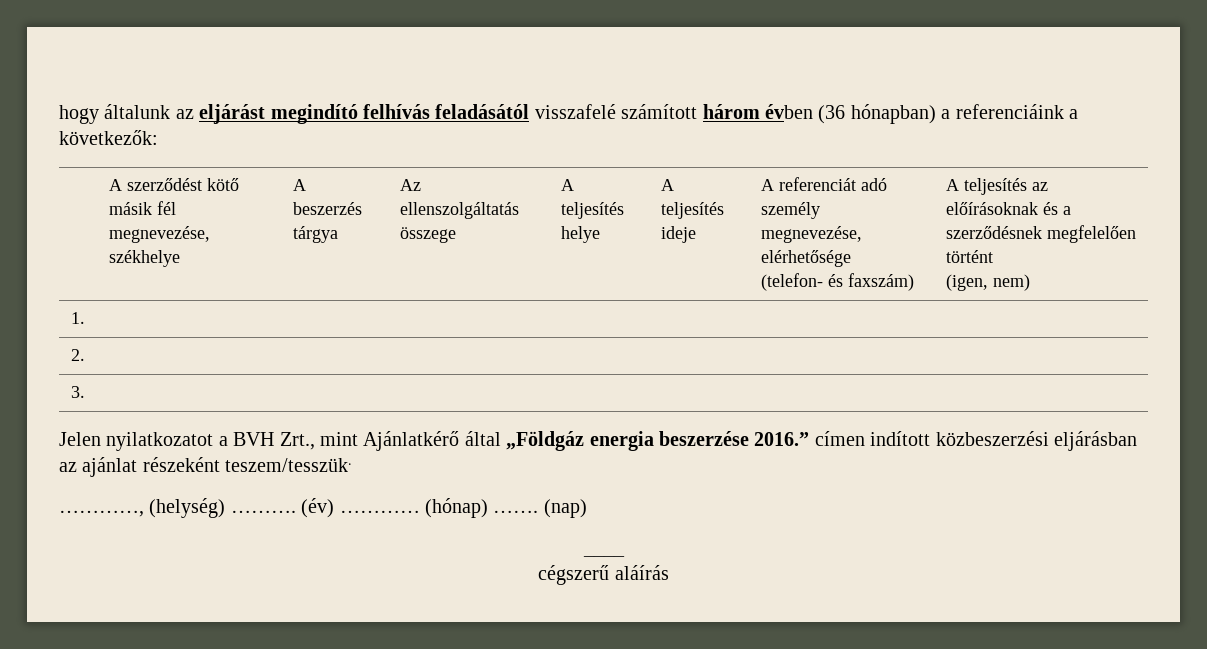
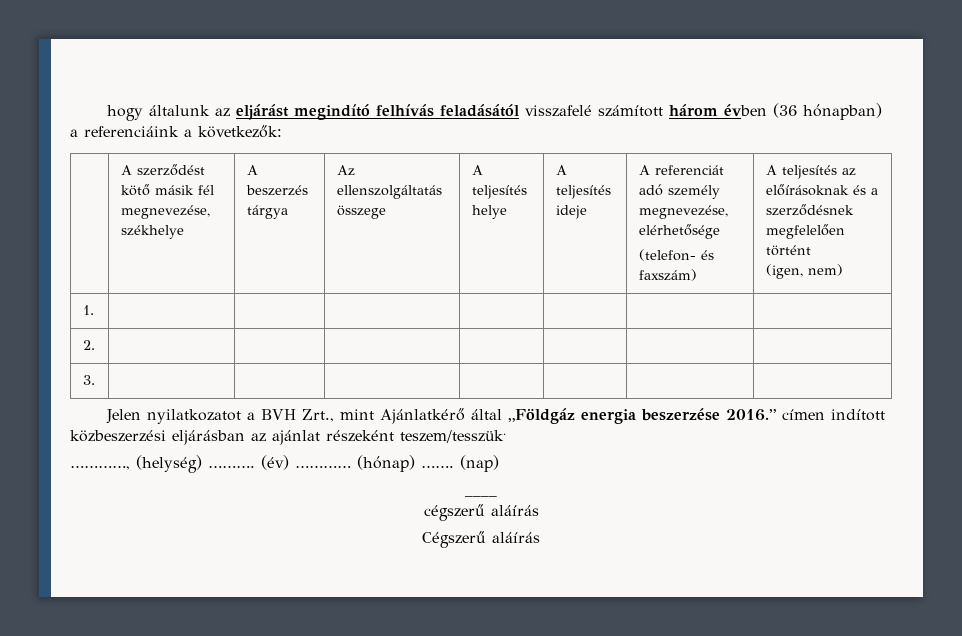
+ Cégszerű aláírás

